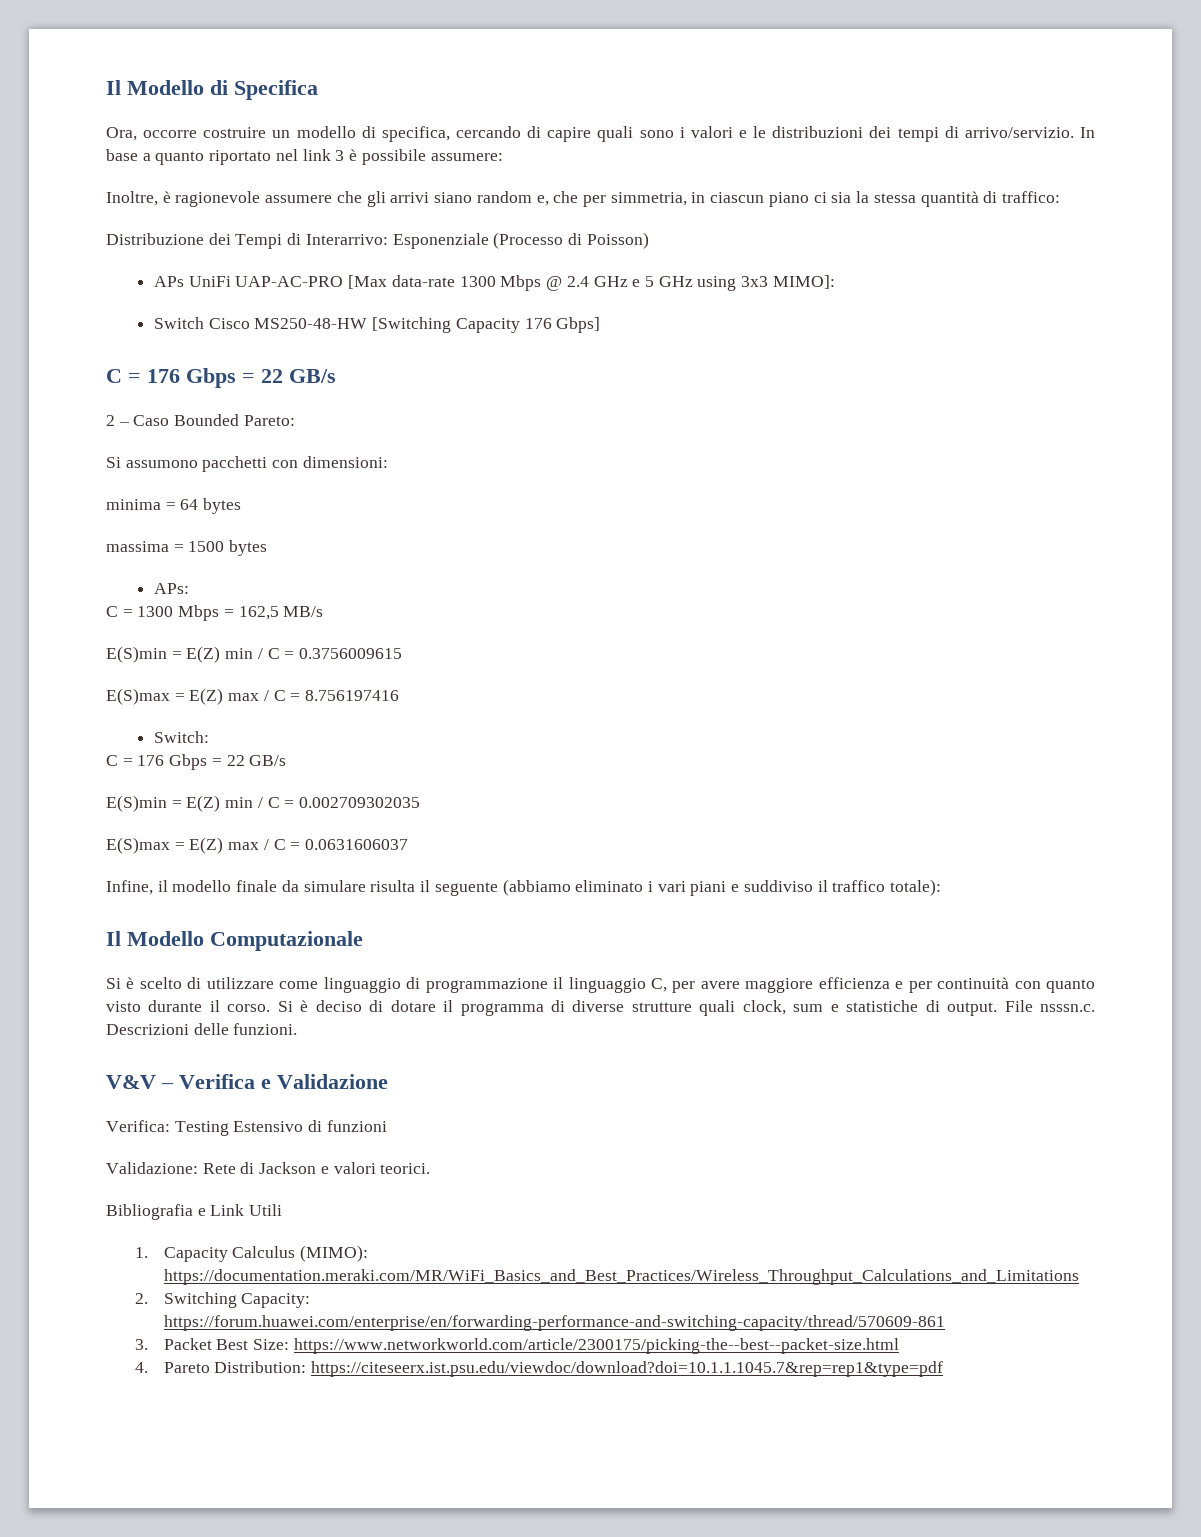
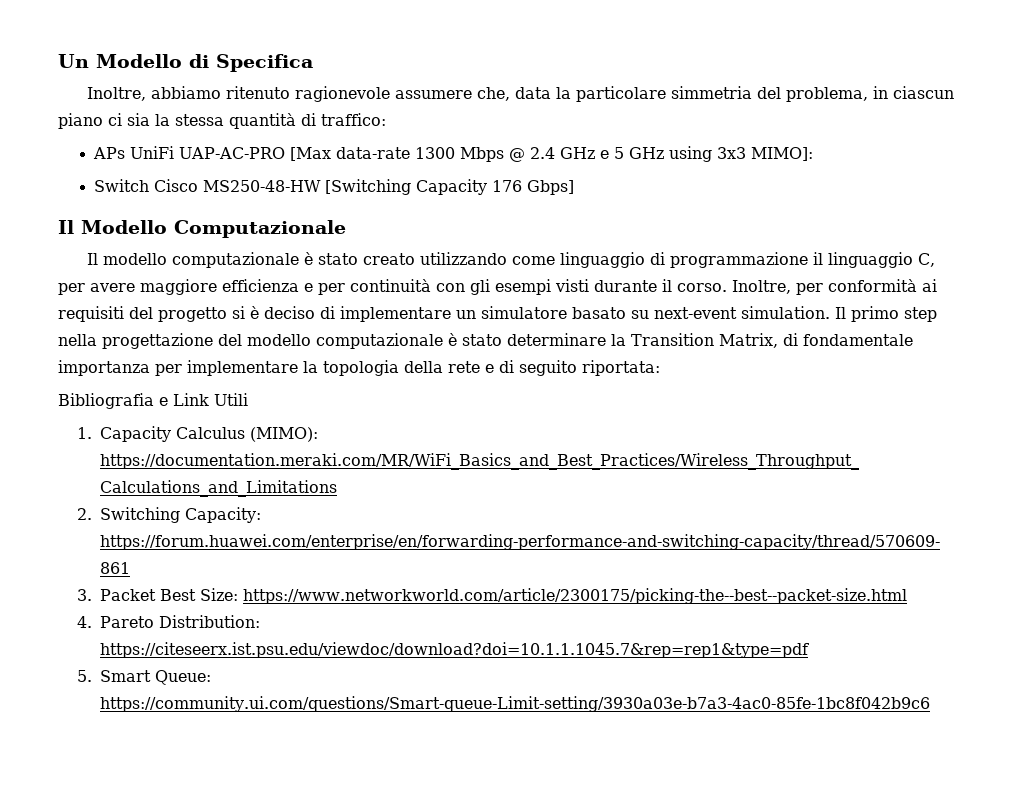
- Il Modello di Specifica
+ Un Modello di Specifica
- Ora, occorre costruire un modello di specifica, cercando di capire quali sono i valori e le distribuzioni dei tempi di arrivo/servizio. In base a quanto riportato nel link 3 è possibile assumere:
- Inoltre, è ragionevole assumere che gli arrivi siano random e, che per simmetria, in ciascun piano ci sia la stessa quantità di traffico:
+ Inoltre, abbiamo ritenuto ragionevole assumere che, data la particolare simmetria del problema, in ciascun piano ci sia la stessa quantità di traffico:
- Distribuzione dei Tempi di Interarrivo: Esponenziale (Processo di Poisson)
  Switch Cisco MS250-48-HW [Switching Capacity 176 Gbps]
- C = 176 Gbps = 22 GB/s
- 2 – Caso Bounded Pareto:
- Si assumono pacchetti con dimensioni:
- minima = 64 bytes
- massima = 1500 bytes
- APs:
- C = 1300 Mbps = 162,5 MB/s
- E(S)min = E(Z) min / C = 0.3756009615
- E(S)max = E(Z) max / C = 8.756197416
- Switch:
- C = 176 Gbps = 22 GB/s
- E(S)min = E(Z) min / C = 0.002709302035
- E(S)max = E(Z) max / C = 0.0631606037
- Infine, il modello finale da simulare risulta il seguente (abbiamo eliminato i vari piani e suddiviso il traffico totale):
  Il Modello Computazionale
- Si è scelto di utilizzare come linguaggio di programmazione il linguaggio C, per avere maggiore efficienza e per continuità con quanto visto durante il corso. Si è deciso di dotare il programma di diverse strutture quali clock, sum e statistiche di output. File nsssn.c. Descrizioni delle funzioni.
- V&V – Verifica e Validazione
- Verifica: Testing Estensivo di funzioni
- Validazione: Rete di Jackson e valori teorici.
+ Il modello computazionale è stato creato utilizzando come linguaggio di programmazione il linguaggio C, per avere maggiore efficienza e per continuità con gli esempi visti durante il corso. Inoltre, per conformità ai requisiti del progetto si è deciso di implementare un simulatore basato su next-event simulation. Il primo step nella progettazione del modello computazionale è stato determinare la Transition Matrix, di fondamentale importanza per implementare la topologia della rete e di seguito riportata:
+ 5. Smart Queue: https://community.ui.com/questions/Smart-queue-Limit-setting/3930a03e-b7a3-4ac0-85fe-1bc8f042b9c6

